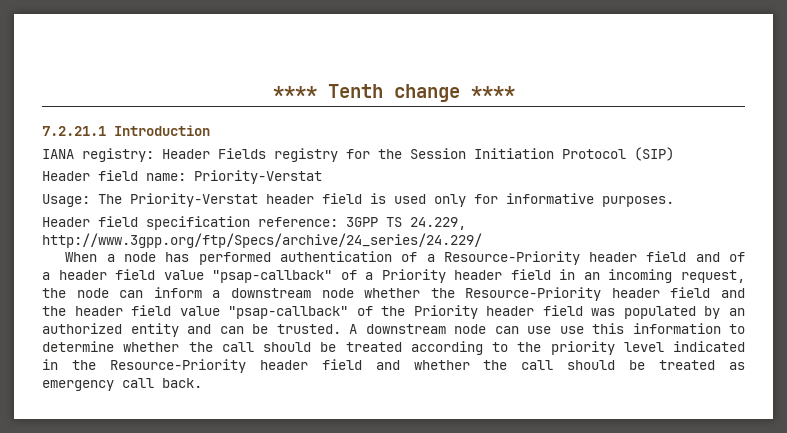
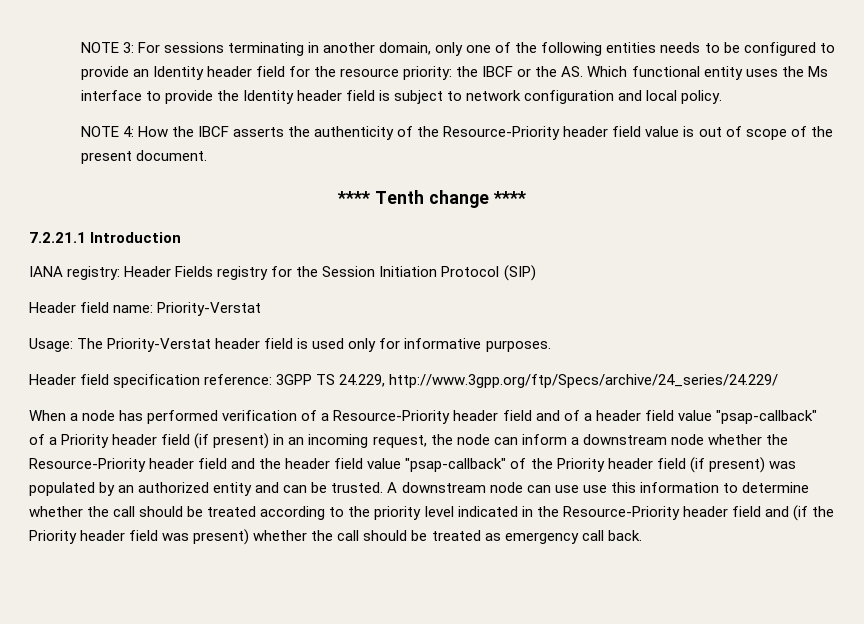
+ NOTE 3: For sessions terminating in another domain, only one of the following entities needs to be configured to provide an Identity header field for the resource priority: the IBCF or the AS. Which functional entity uses the Ms interface to provide the Identity header field is subject to network configuration and local policy.
+ NOTE 4: How the IBCF asserts the authenticity of the Resource-Priority header field value is out of scope of the present document.
- When a node has performed authentication of a Resource-Priority header field and of a header field value "psap-callback" of a Priority header field in an incoming request, the node can inform a downstream node whether the Resource-Priority header field and the header field value "psap-callback" of the Priority header field was populated by an authorized entity and can be trusted.
+ When a node has performed verification of a Resource-Priority header field and of a header field value "psap-callback" of a Priority header field (if present) in an incoming request, the node can inform a downstream node whether the Resource-Priority header field and the header field value "psap-callback" of the Priority header field (if present) was populated by an authorized entity and can be trusted.
- A downstream node can use use this information to determine whether the call should be treated according to the priority level indicated in the Resource-Priority header field and whether the call should be treated as emergency call back.
+ A downstream node can use use this information to determine whether the call should be treated according to the priority level indicated in the Resource-Priority header field and (if the Priority header field was present) whether the call should be treated as emergency call back.

